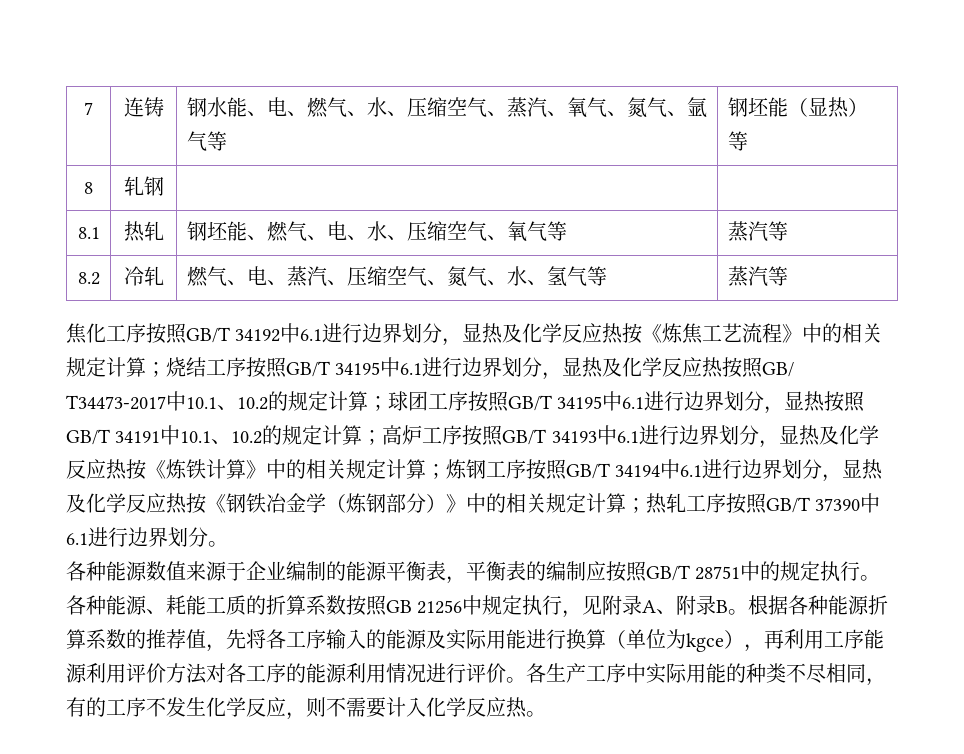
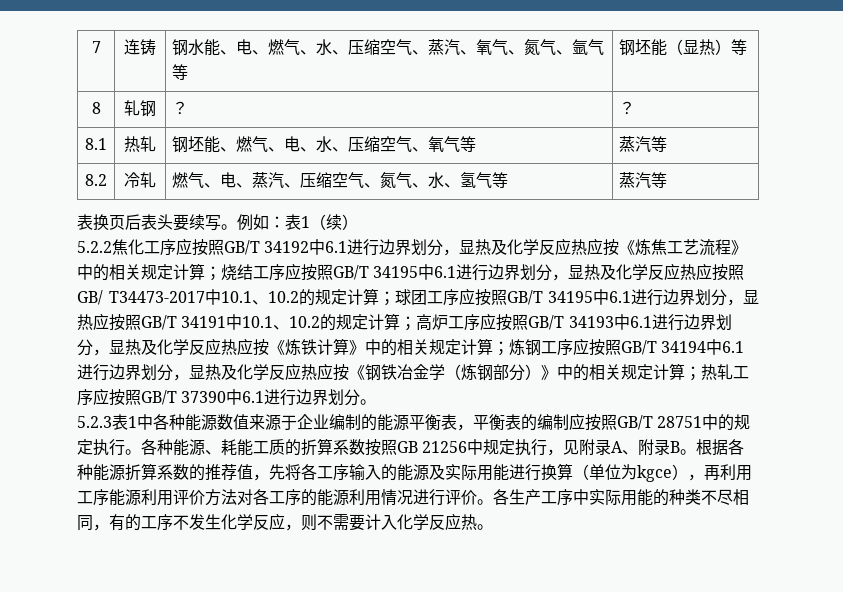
- 8 | 轧钢 | |
+ 8 | 轧钢 | ？ | ？
- 焦化工序按照GB/T 34192中6.1进行边界划分，显热及化学反应热按《炼焦工艺流程》中的相关规定计算；
+ 表换页后表头要续写。例如：表1（续）
+ 5.2.2焦化工序应按照GB/T 34192中6.1进行边界划分，显热及化学反应热应按《炼焦工艺流程》中的相关规定计算；
- 烧结工序按照GB/T 34195中6.1进行边界划分，显热及化学反应热按照GB/ T34473-2017中10.1、10.2的规定计算；
+ 烧结工序应按照GB/T 34195中6.1进行边界划分，显热及化学反应热应按照GB/ T34473-2017中10.1、10.2的规定计算；
- 球团工序按照GB/T 34195中6.1进行边界划分，显热按照GB/T 34191中10.1、10.2的规定计算；
+ 球团工序应按照GB/T 34195中6.1进行边界划分，显热应按照GB/T 34191中10.1、10.2的规定计算；
- 高炉工序按照GB/T 34193中6.1进行边界划分，显热及化学反应热按《炼铁计算》中的相关规定计算；
+ 高炉工序应按照GB/T 34193中6.1进行边界划分，显热及化学反应热应按《炼铁计算》中的相关规定计算；
- 炼钢工序按照GB/T 34194中6.1进行边界划分，显热及化学反应热按《钢铁冶金学（炼钢部分）》中的相关规定计算；
+ 炼钢工序应按照GB/T 34194中6.1进行边界划分，显热及化学反应热应按《钢铁冶金学（炼钢部分）》中的相关规定计算；
- 热轧工序按照GB/T 37390中6.1进行边界划分。
+ 热轧工序应按照GB/T 37390中6.1进行边界划分。
- 各种能源数值来源于企业编制的能源平衡表，平衡表的编制应按照GB/T 28751中的规定执行。
+ 5.2.3表1中各种能源数值来源于企业编制的能源平衡表，平衡表的编制应按照GB/T 28751中的规定执行。

